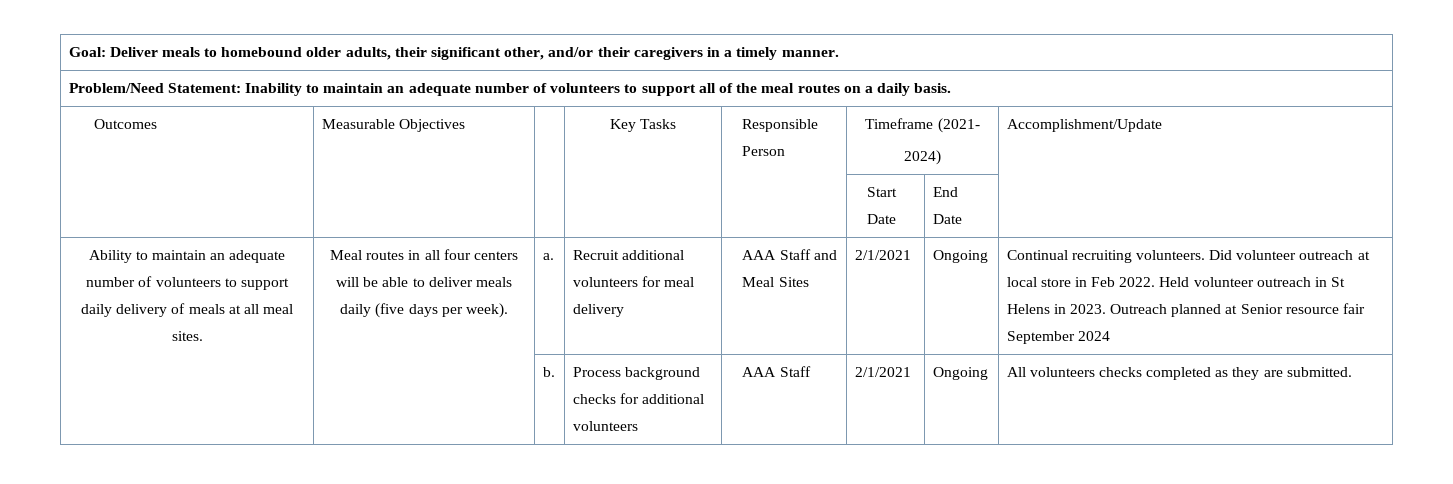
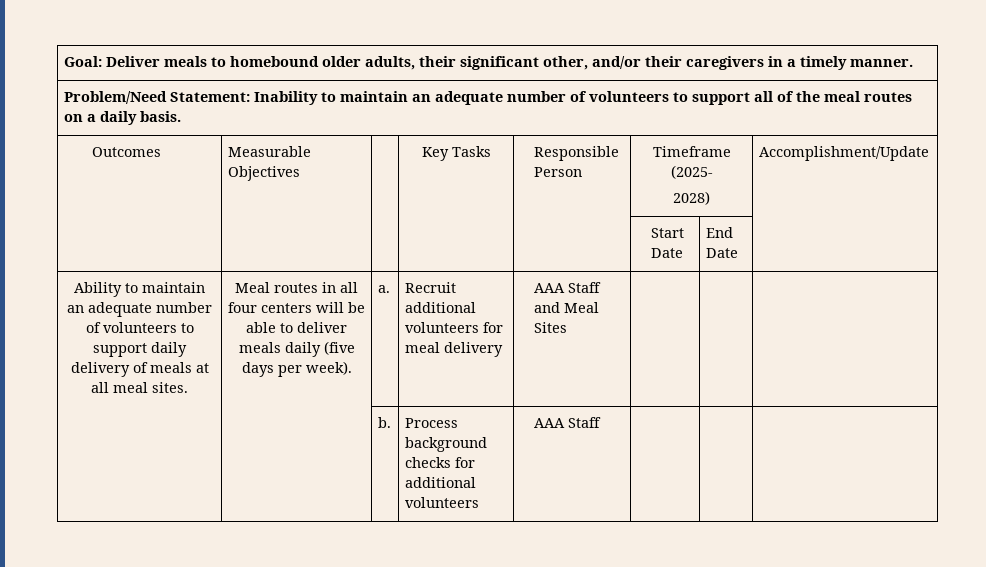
- Outcomes | Measurable Objectives | | Key Tasks | Responsible Person | Timeframe (2021-
- 2024) | Accomplishment/Update
+ Outcomes | Measurable Objectives | | Key Tasks | Responsible Person | Timeframe (2025-
+ 2028) | Accomplishment/Update
- 2/1/2021 | Ongoing | Continual recruiting volunteers. Did volunteer outreach at local store in Feb 2022. Held volunteer outreach in St Helens in 2023. Outreach planned at Senior resource fair September 2024
- | | b. | Process background checks for additional volunteers | AAA Staff | 2/1/2021 | Ongoing | All volunteers checks completed as they are submitted.
+ | | b. | Process background checks for additional volunteers | AAA Staff | | |

